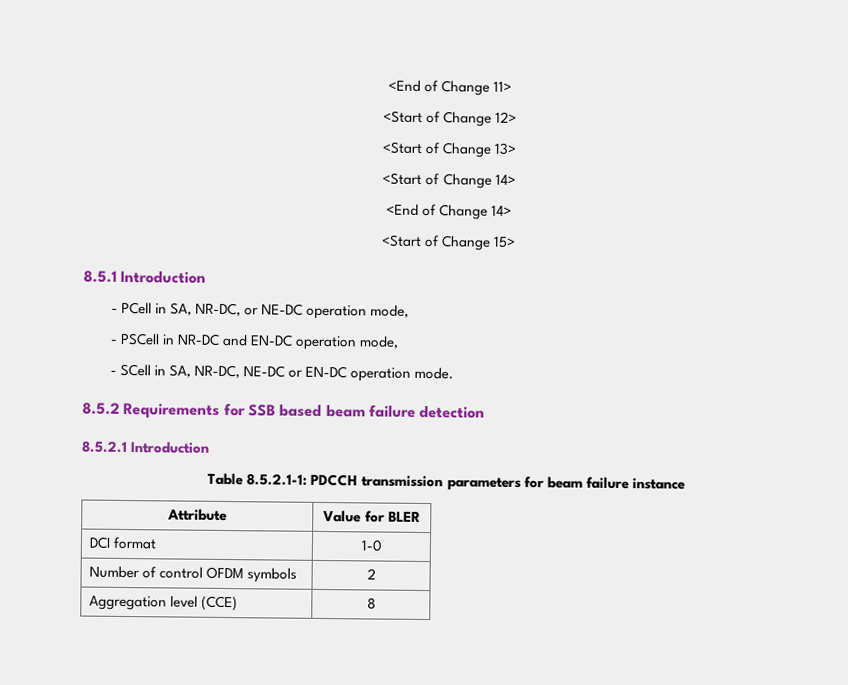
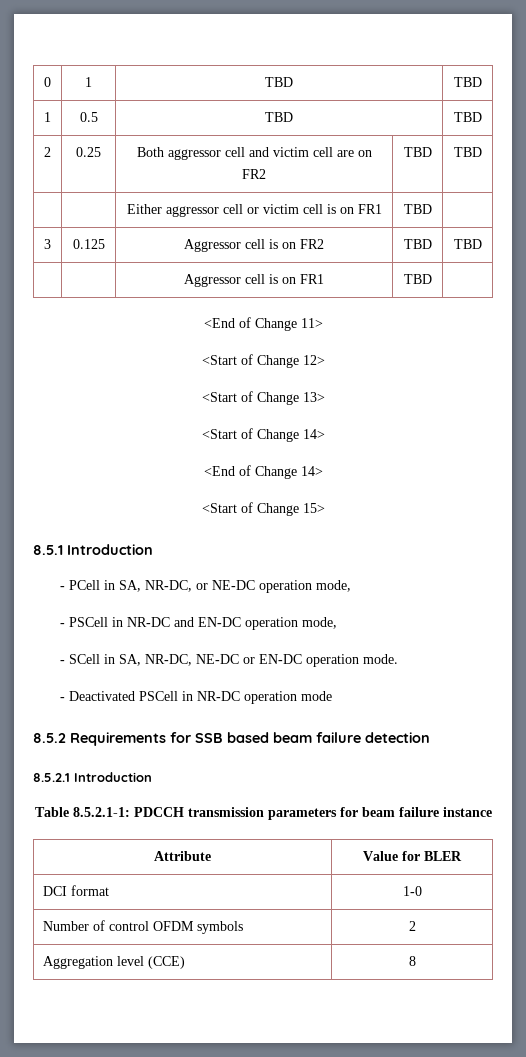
+ 0 | 1 | TBD | TBD
+ 1 | 0.5 | TBD | TBD
+ 2 | 0.25 | Both aggressor cell and victim cell are on FR2 | TBD | TBD
+ | | Either aggressor cell or victim cell is on FR1 | TBD |
+ 3 | 0.125 | Aggressor cell is on FR2 | TBD | TBD
+ | | Aggressor cell is on FR1 | TBD |
+ - Deactivated PSCell in NR-DC operation mode

